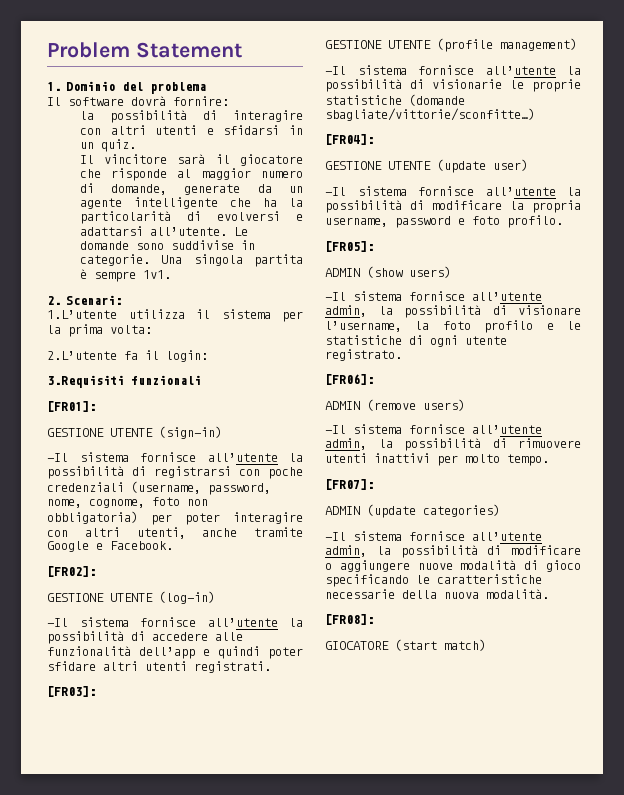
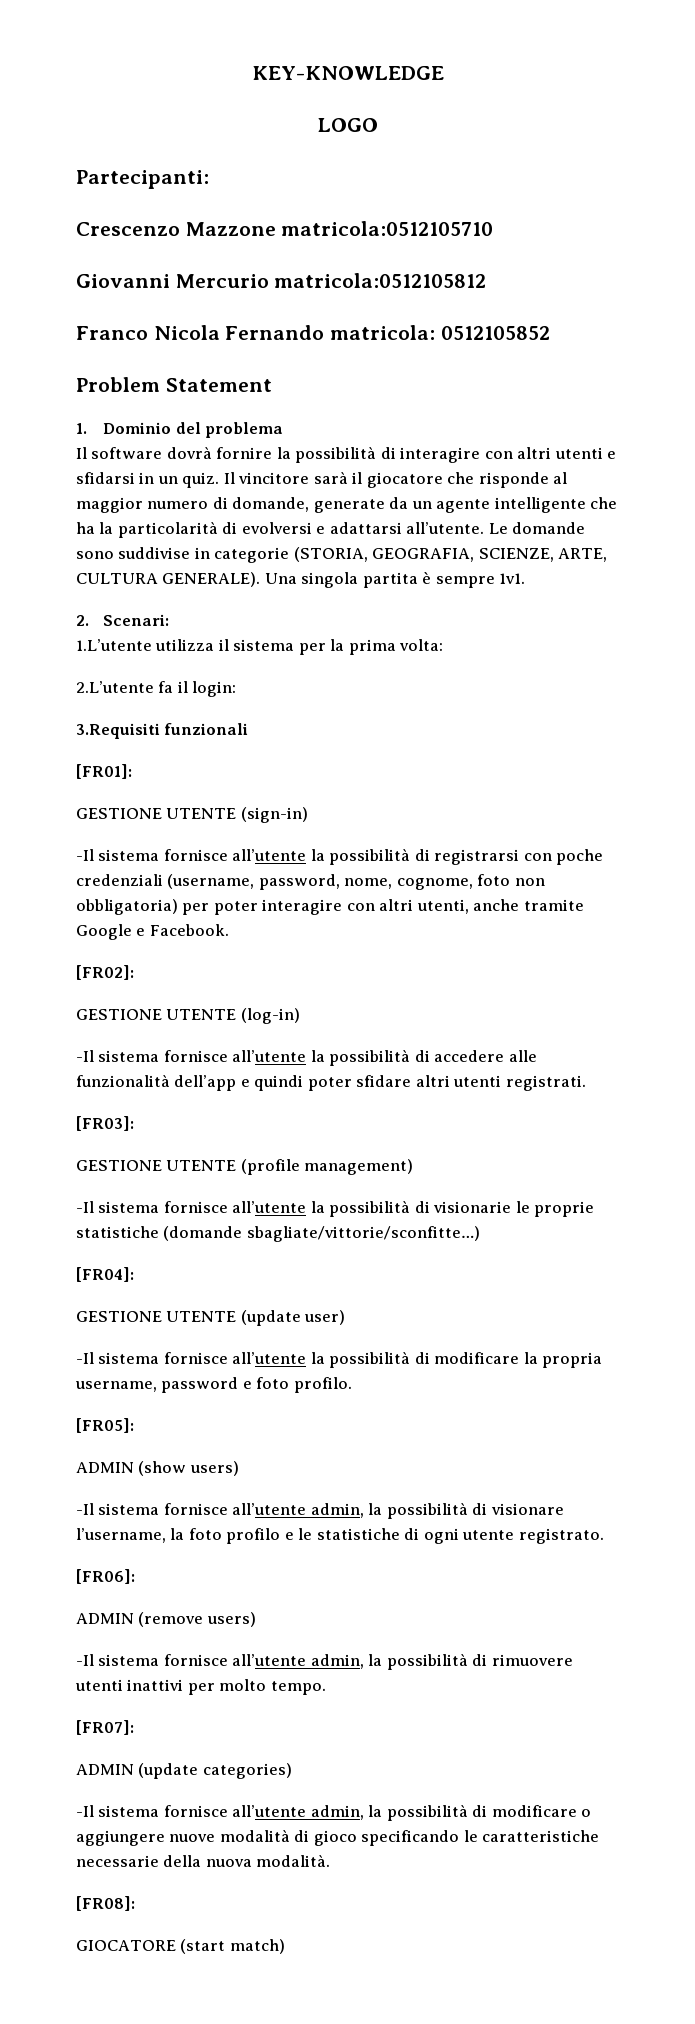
+ KEY-KNOWLEDGE
+ LOGO
+ Partecipanti:
+ Crescenzo Mazzone matricola:0512105710
+ Giovanni Mercurio matricola:0512105812
+ Franco Nicola Fernando matricola: 0512105852
- Il software dovrà fornire:
- la possibilità di interagire con altri utenti e sfidarsi in un quiz.
- Il vincitore sarà il giocatore che risponde al maggior numero di domande, generate da un agente intelligente che ha la particolarità di evolversi e adattarsi all’utente.
+ Il software dovrà fornire la possibilità di interagire con altri utenti e sfidarsi in un quiz. Il vincitore sarà il giocatore che risponde al maggior numero di domande, generate da un agente intelligente che ha la particolarità di evolversi e adattarsi all’utente.
- Le domande sono suddivise in categorie.
+ Le domande sono suddivise in categorie (STORIA, GEOGRAFIA, SCIENZE, ARTE, CULTURA GENERALE).

